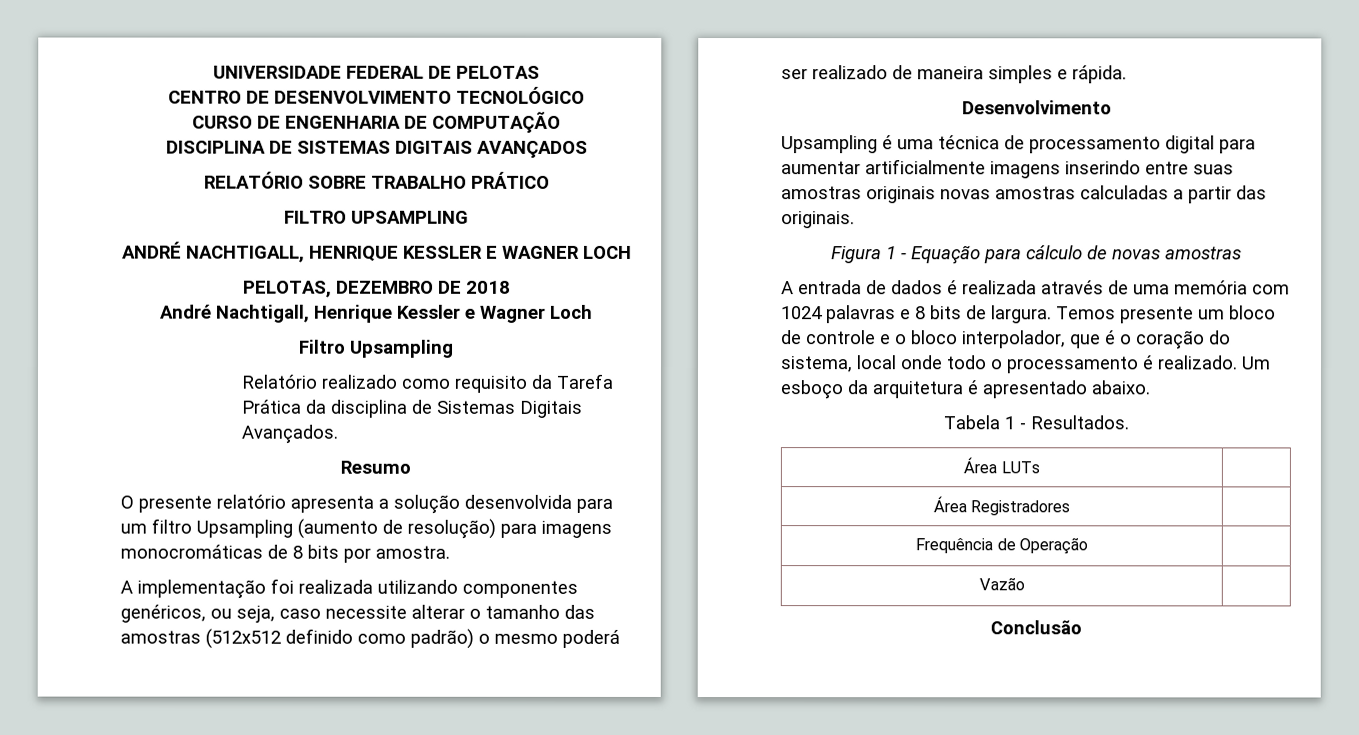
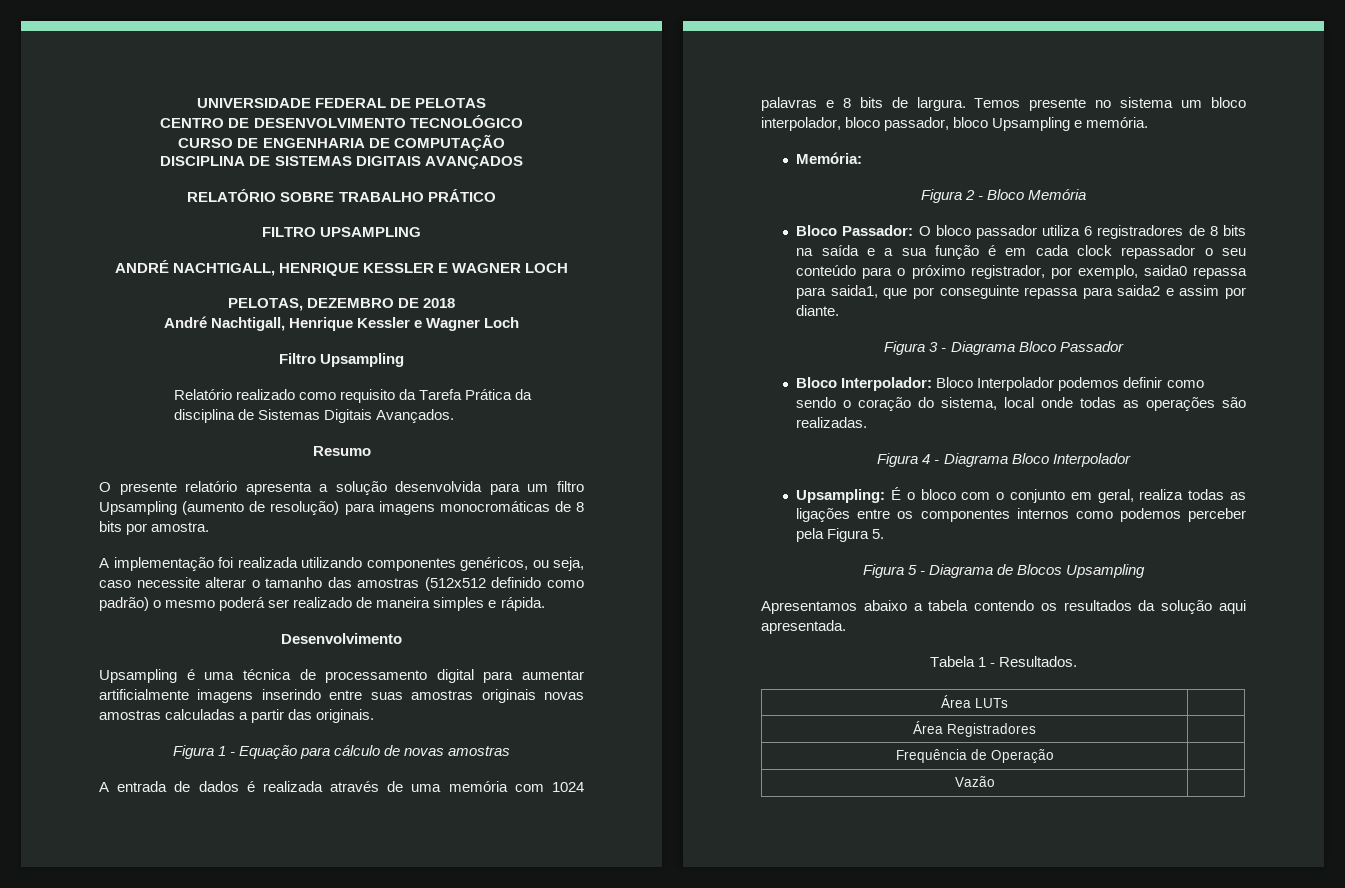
- Temos presente um bloco de controle e o bloco interpolador, que é o coração do sistema, local onde todo o processamento é realizado. Um esboço da arquitetura é apresentado abaixo.
+ Temos presente no sistema um bloco interpolador, bloco passador, bloco Upsampling e memória.
+ Memória:
+ Figura 2 - Bloco Memória
+ Bloco Passador: O bloco passador utiliza 6 registradores de 8 bits na saída e a sua função é em cada clock repassador o seu conteúdo para o próximo registrador, por exemplo, saida0 repassa para saida1, que por conseguinte repassa para saida2 e assim por diante.
+ Figura 3 - Diagrama Bloco Passador
+ Bloco Interpolador: Bloco Interpolador podemos definir como sendo o coração do sistema, local onde todas as operações são realizadas.
+ Figura 4 - Diagrama Bloco Interpolador
+ Upsampling: É o bloco com o conjunto em geral, realiza todas as ligações entre os componentes internos como podemos perceber pela Figura 5.
+ Figura 5 - Diagrama de Blocos Upsampling
+ Apresentamos abaixo a tabela contendo os resultados da solução aqui apresentada.
- Conclusão

